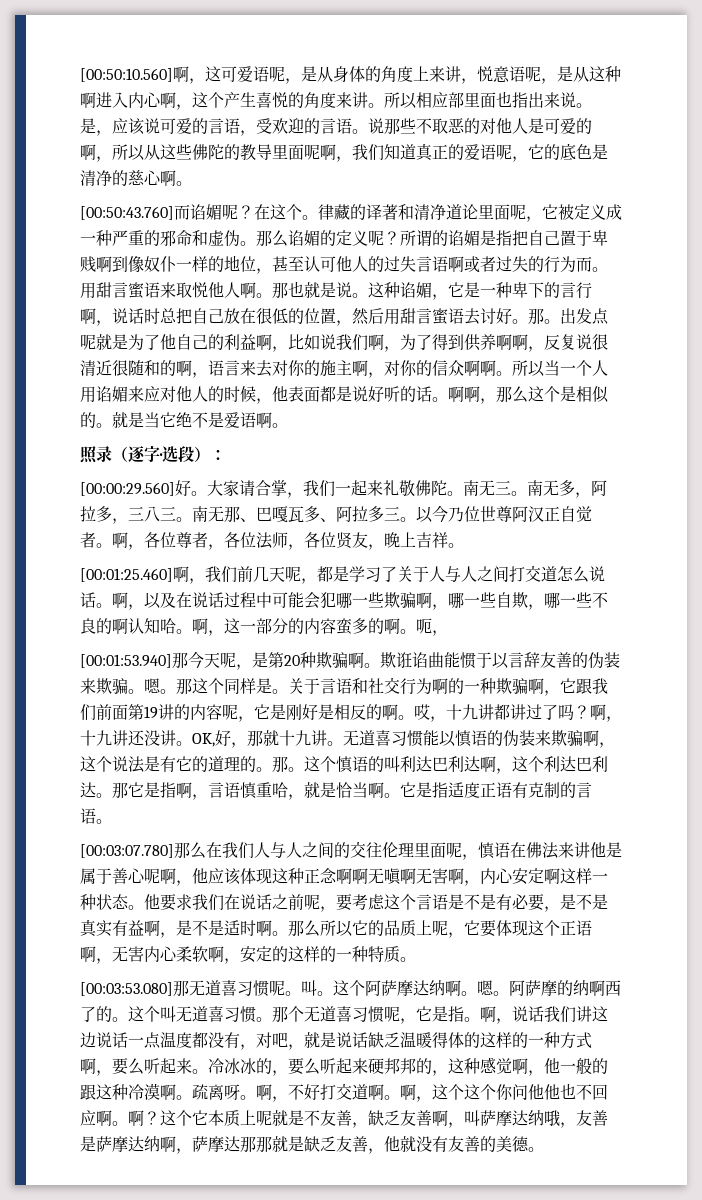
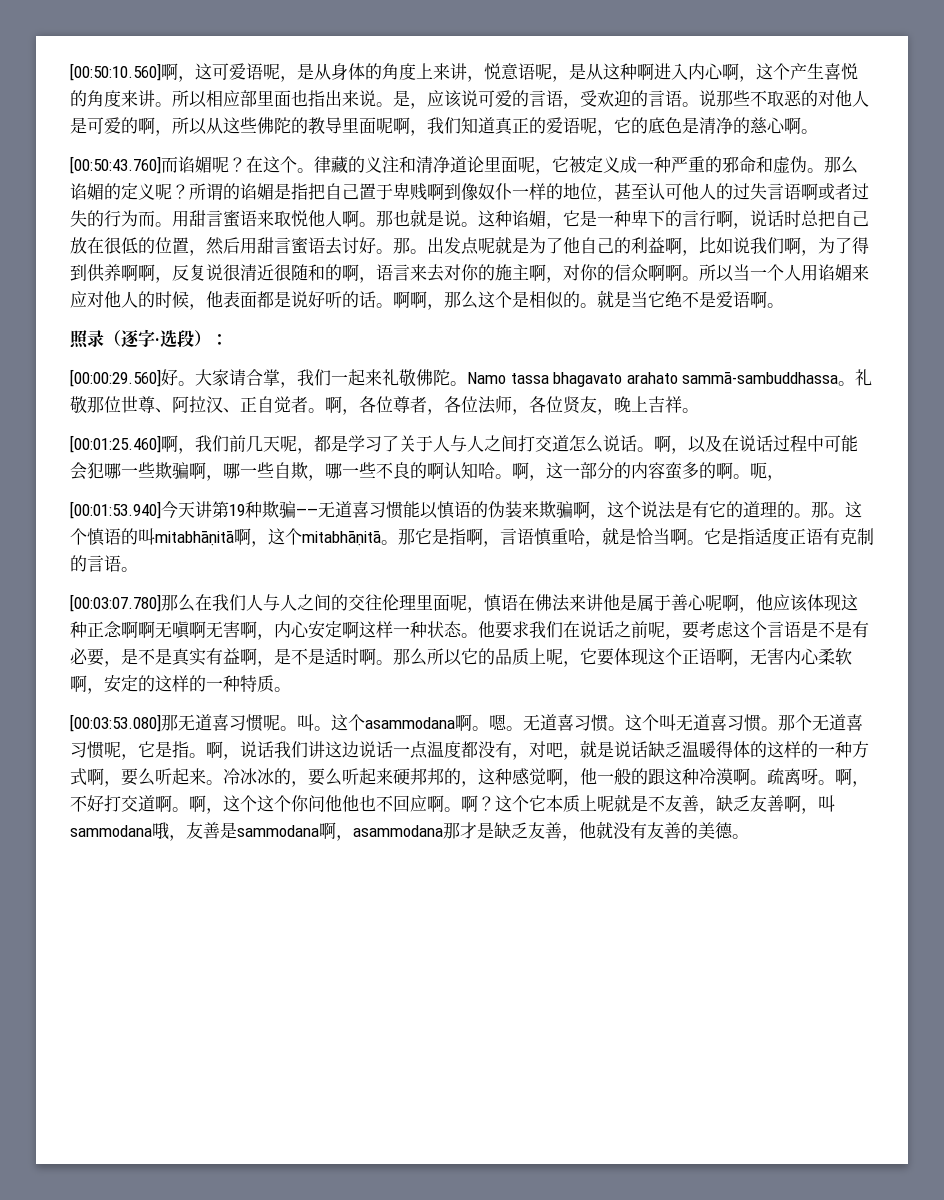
- 律藏的译著和清净道论里面呢，它被定义成一种严重的邪命和虚伪。
+ 律藏的义注和清净道论里面呢，它被定义成一种严重的邪命和虚伪。
- 南无三。南无多，阿拉多，三八三。南无那、巴嘎瓦多、阿拉多三。以今乃位世尊阿汉正自觉者。
+ Namo tassa bhagavato arahato sammā-sambuddhassa。礼敬那位世尊、阿拉汉、正自觉者。
- [00:01:53.940]那今天呢，是第20种欺骗啊。欺诳谄曲能惯于以言辞友善的伪装来欺骗。嗯。那这个同样是。关于言语和社交行为啊的一种欺骗啊，它跟我们前面第19讲的内容呢，它是刚好是相反的啊。哎，十九讲都讲过了吗？啊，十九讲还没讲。OK,好，那就十九讲。无道喜习惯能以慎语的伪装来欺骗啊，这个说法是有它的道理的。
+ [00:01:53.940]今天讲第19种欺骗——无道喜习惯能以慎语的伪装来欺骗啊，这个说法是有它的道理的。
- 这个慎语的叫利达巴利达啊，这个利达巴利达。
+ 这个慎语的叫mitabhāṇitā啊，这个mitabhāṇitā。
- 这个阿萨摩达纳啊。嗯。阿萨摩的纳啊西了的。
+ 这个asammodana啊。嗯。无道喜习惯。
- 这个它本质上呢就是不友善，缺乏友善啊，叫萨摩达纳哦，友善是萨摩达纳啊，萨摩达那那就是缺乏友善，他就没有友善的美德。
+ 这个它本质上呢就是不友善，缺乏友善啊，叫sammodana哦，友善是sammodana啊，asammodana那才是缺乏友善，他就没有友善的美德。

